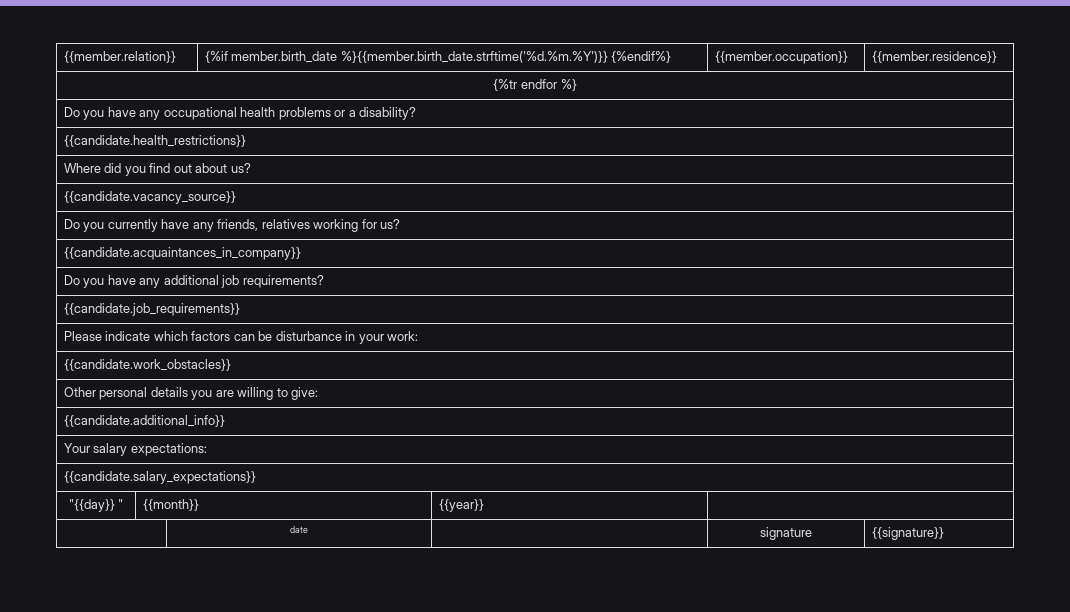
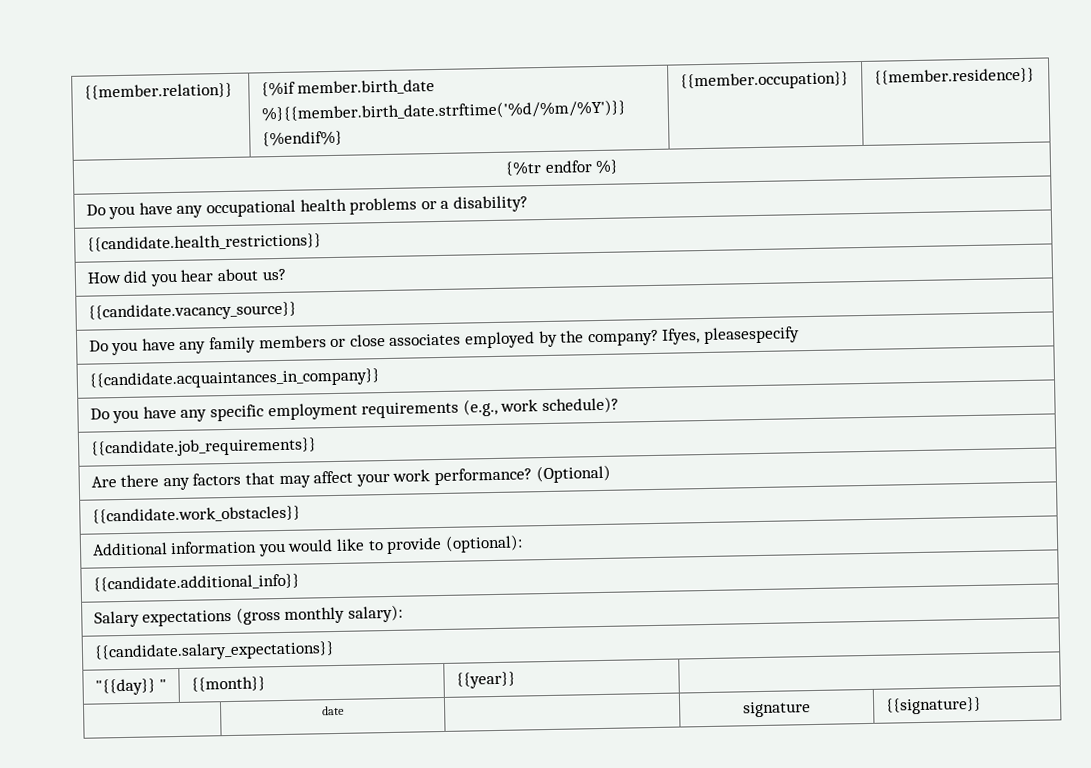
- {{member.relation}} | {%if member.birth_date %}{{member.birth_date.strftime('%d.%m.%Y')}} {%endif%} | {{member.occupation}} | {{member.residence}}
+ {{member.relation}} | {%if member.birth_date %}{{member.birth_date.strftime('%d/%m/%Y')}} {%endif%} | {{member.occupation}} | {{member.residence}}
- Where did you find out about us?
+ How did you hear about us?
- Do you currently have any friends, relatives working for us?
+ Do you have any family members or close associates employed by the company? Ifyes, pleasespecify
- Do you have any additional job requirements?
+ Do you have any specific employment requirements (e.g., work schedule)?
  {{candidate.job_requirements}}
- Please indicate which factors can be disturbance in your work:
+ Are there any factors that may affect your work performance? (Optional)
  {{candidate.work_obstacles}}
- Other personal details you are willing to give:
+ Additional information you would like to provide (optional):
  {{candidate.additional_info}}
- Your salary expectations:
+ Salary expectations (gross monthly salary):

